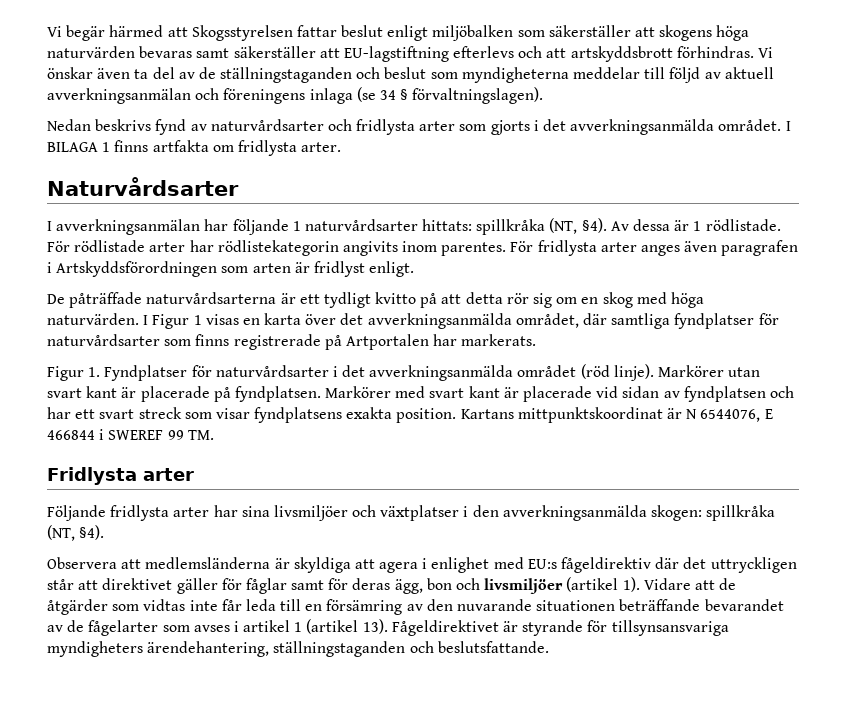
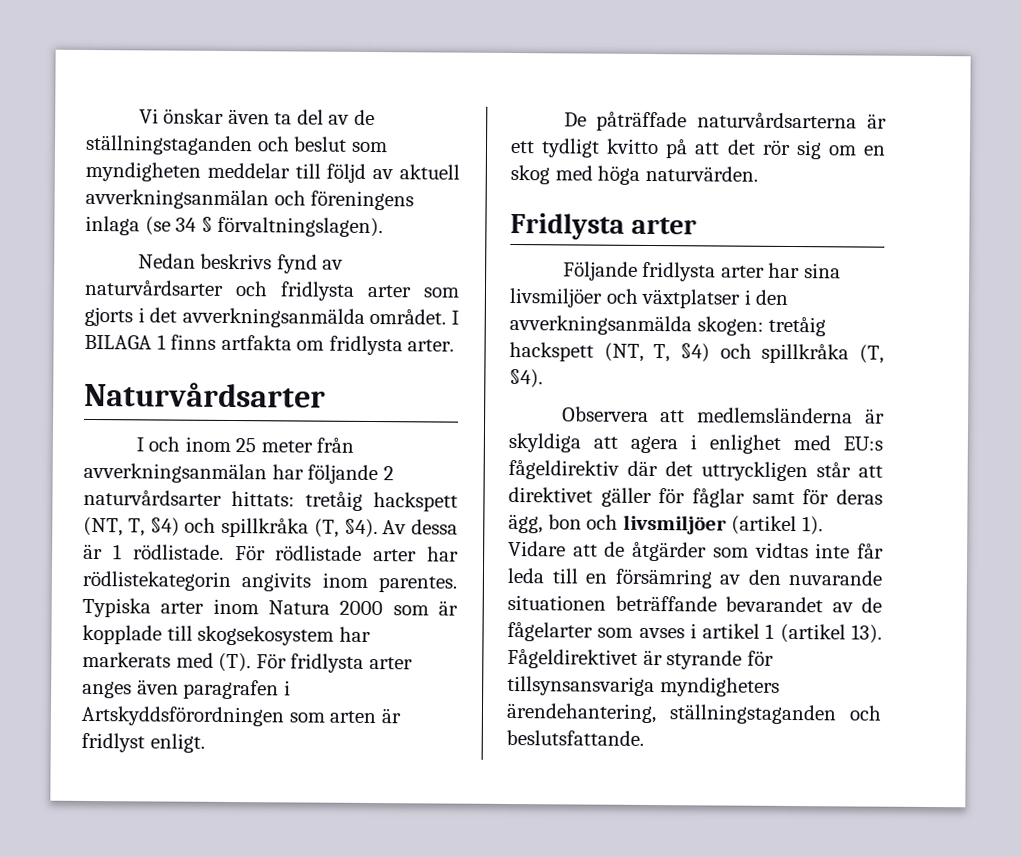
- Vi begär härmed att Skogsstyrelsen fattar beslut enligt miljöbalken som säkerställer att skogens höga naturvärden bevaras samt säkerställer att EU-lagstiftning efterlevs och att artskyddsbrott förhindras. Vi önskar även ta del av de ställningstaganden och beslut som myndigheterna meddelar till följd av aktuell avverkningsanmälan och föreningens inlaga (se 34 § förvaltningslagen).
+ Vi önskar även ta del av de ställningstaganden och beslut som myndigheten meddelar till följd av aktuell avverkningsanmälan och föreningens inlaga (se 34 § förvaltningslagen).
- I avverkningsanmälan har följande 1 naturvårdsarter hittats: spillkråka (NT, §4).
+ I och inom 25 meter från avverkningsanmälan har följande 2 naturvårdsarter hittats: tretåig hackspett (NT, T, §4) och spillkråka (T, §4).
- För fridlysta arter anges även paragrafen i Artskyddsförordningen som arten är fridlyst enligt.
+ Typiska arter inom Natura 2000 som är kopplade till skogsekosystem har markerats med (T). För fridlysta arter anges även paragrafen i Artskyddsförordningen som arten är fridlyst enligt.
- De påträffade naturvårdsarterna är ett tydligt kvitto på att detta rör sig om en skog med höga naturvärden. I Figur 1 visas en karta över det avverkningsanmälda området, där samtliga fyndplatser för naturvårdsarter som finns registrerade på Artportalen har markerats.
- Figur 1. Fyndplatser för naturvårdsarter i det avverkningsanmälda området (röd linje). Markörer utan svart kant är placerade på fyndplatsen. Markörer med svart kant är placerade vid sidan av fyndplatsen och har ett svart streck som visar fyndplatsens exakta position. Kartans mittpunktskoordinat är N 6544076, E 466844 i SWEREF 99 TM.
+ De påträffade naturvårdsarterna är ett tydligt kvitto på att det rör sig om en skog med höga naturvärden.
- Följande fridlysta arter har sina livsmiljöer och växtplatser i den avverkningsanmälda skogen: spillkråka (NT, §4).
+ Följande fridlysta arter har sina livsmiljöer och växtplatser i den avverkningsanmälda skogen: tretåig hackspett (NT, T, §4) och spillkråka (T, §4).

